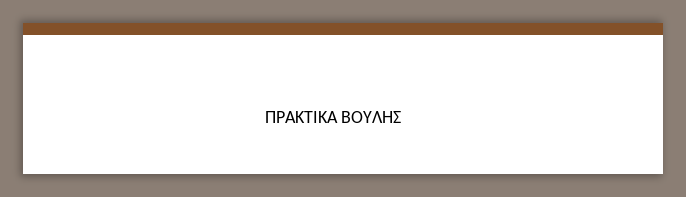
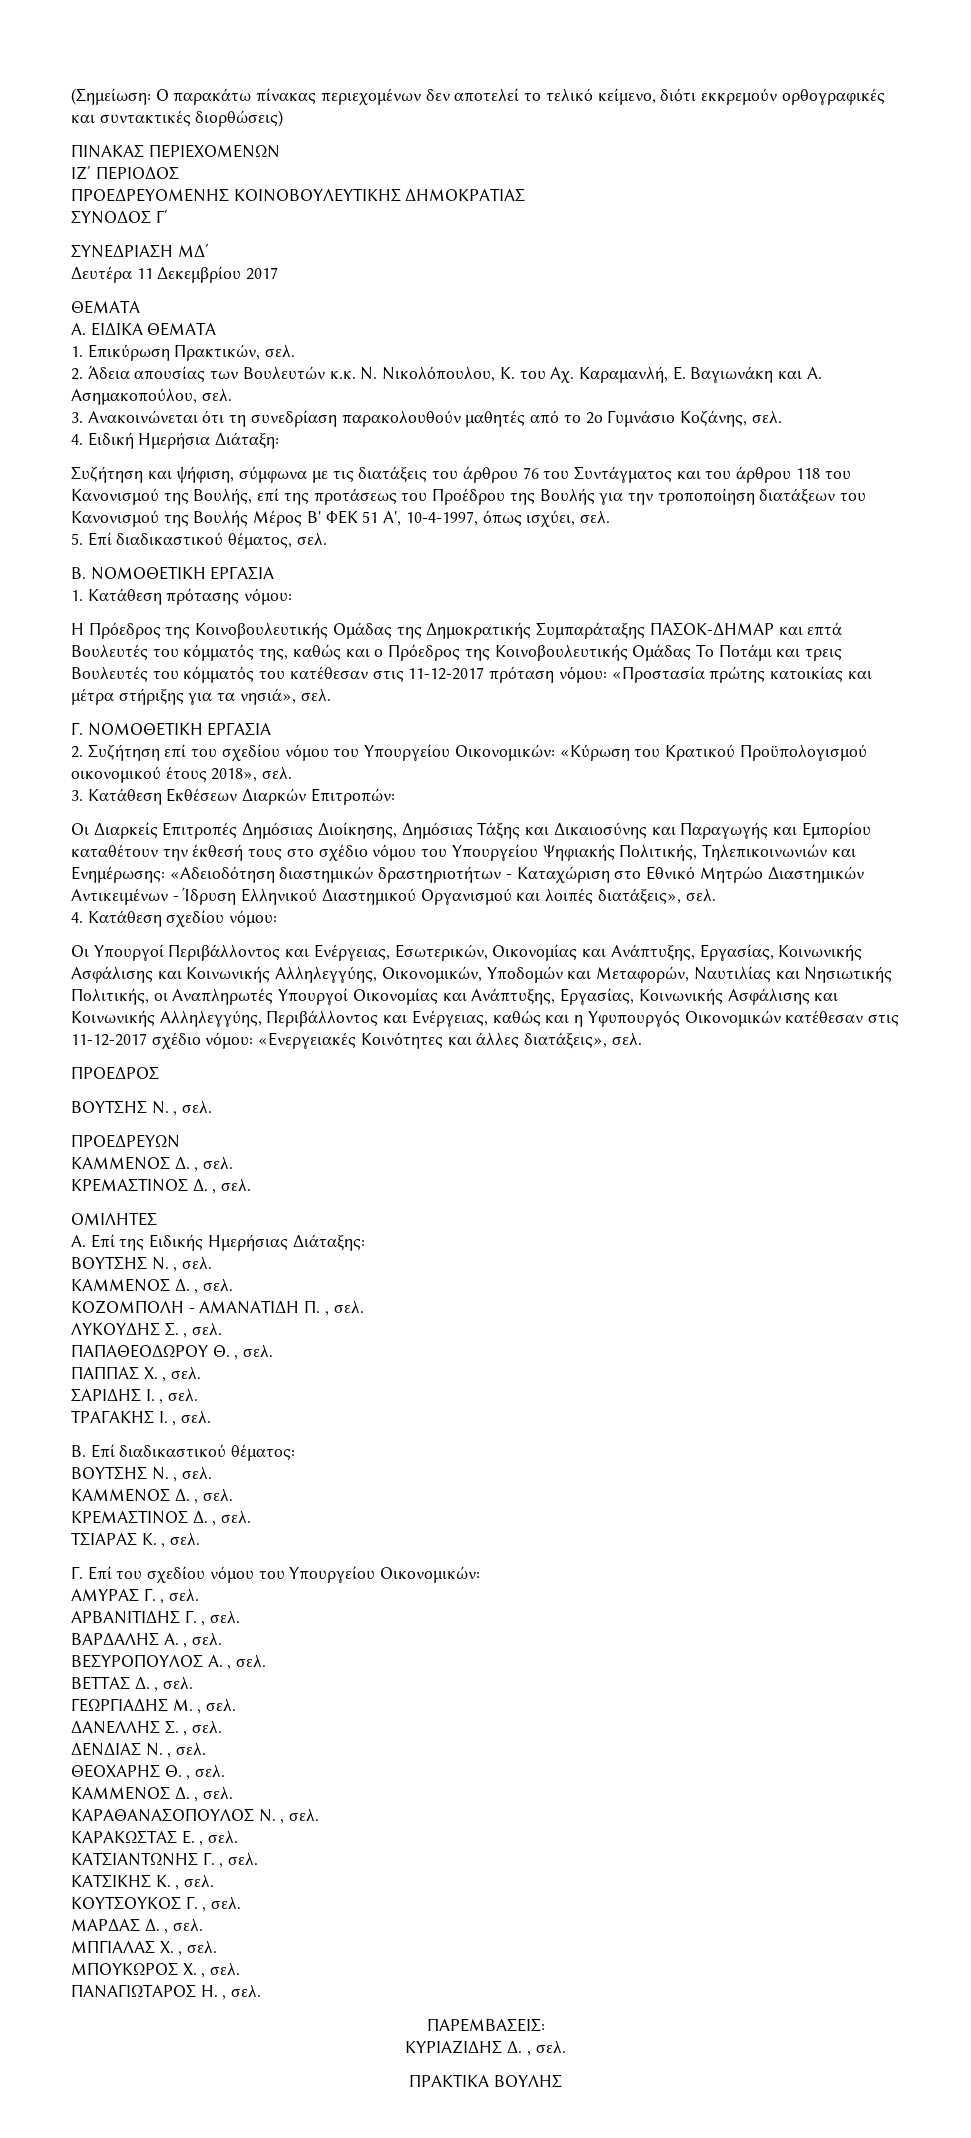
+ (Σημείωση: Ο παρακάτω πίνακας περιεχομένων δεν αποτελεί το τελικό κείμενο, διότι εκκρεμούν ορθογραφικές και συντακτικές διορθώσεις)
+ ΠΙΝΑΚΑΣ ΠΕΡΙΕΧΟΜΕΝΩΝ
+ ΙΖ΄ ΠΕΡΙΟΔΟΣ
+ ΠΡΟΕΔΡΕΥΟΜΕΝΗΣ ΚΟΙΝΟΒΟΥΛΕΥΤΙΚΗΣ ΔΗΜΟΚΡΑΤΙΑΣ
+ ΣΥΝΟΔΟΣ Γ΄
+ ΣΥΝΕΔΡΙΑΣΗ ΜΔ΄
+ Δευτέρα 11 Δεκεμβρίου 2017
+ ΘΕΜΑΤΑ
+ Α. ΕΙΔΙΚΑ ΘΕΜΑΤΑ
+ 1. Επικύρωση Πρακτικών, σελ.
+ 2. Άδεια απουσίας των Βουλευτών κ.κ. Ν. Νικολόπουλου, Κ. του Αχ. Καραμανλή, Ε. Βαγιωνάκη και Α. Ασημακοπούλου, σελ.
+ 3. Ανακοινώνεται ότι τη συνεδρίαση παρακολουθούν μαθητές από το 2ο Γυμνάσιο Κοζάνης, σελ.
+ 4. Ειδική Ημερήσια Διάταξη:
+ Συζήτηση και ψήφιση, σύμφωνα με τις διατάξεις του άρθρου 76 του Συντάγματος και του άρθρου 118 του Κανονισμού της Βουλής, επί της προτάσεως του Προέδρου της Βουλής για την τροποποίηση διατάξεων του Κανονισμού της Βουλής Μέρος Β' ΦΕΚ 51 Α', 10-4-1997, όπως ισχύει, σελ.
+ 5. Επί διαδικαστικού θέματος, σελ.
+ Β. ΝΟΜΟΘΕΤΙΚΗ ΕΡΓΑΣΙΑ
+ 1. Κατάθεση πρότασης νόμου:
+ Η Πρόεδρος της Κοινοβουλευτικής Ομάδας της Δημοκρατικής Συμπαράταξης ΠΑΣΟΚ-ΔΗΜΑΡ και επτά Βουλευτές του κόμματός της, καθώς και ο Πρόεδρος της Κοινοβουλευτικής Ομάδας Το Ποτάμι και τρεις Βουλευτές του κόμματός του κατέθεσαν στις 11-12-2017 πρόταση νόμου: «Προστασία πρώτης κατοικίας και μέτρα στήριξης για τα νησιά», σελ.
+ Γ. ΝΟΜΟΘΕΤΙΚΗ ΕΡΓΑΣΙΑ
+ 2. Συζήτηση επί του σχεδίου νόμου του Υπουργείου Οικονομικών: «Κύρωση του Κρατικού Προϋπολογισμού οικονομικού έτους 2018», σελ.
+ 3. Κατάθεση Εκθέσεων Διαρκών Επιτροπών:
+ Οι Διαρκείς Επιτροπές Δημόσιας Διοίκησης, Δημόσιας Τάξης και Δικαιοσύνης και Παραγωγής και Εμπορίου καταθέτουν την έκθεσή τους στο σχέδιο νόμου του Υπουργείου Ψηφιακής Πολιτικής, Τηλεπικοινωνιών και Ενημέρωσης: «Αδειοδότηση διαστημικών δραστηριοτήτων - Καταχώριση στο Εθνικό Μητρώο Διαστημικών Αντικειμένων - Ίδρυση Ελληνικού Διαστημικού Οργανισμού και λοιπές διατάξεις», σελ.
+ 4. Κατάθεση σχεδίου νόμου:
+ Οι Υπουργοί Περιβάλλοντος και Ενέργειας, Εσωτερικών, Οικονομίας και Ανάπτυξης, Εργασίας, Κοινωνικής Ασφάλισης και Κοινωνικής Αλληλεγγύης, Οικονομικών, Υποδομών και Μεταφορών, Ναυτιλίας και Νησιωτικής Πολιτικής, οι Αναπληρωτές Υπουργοί Οικονομίας και Ανάπτυξης, Εργασίας, Κοινωνικής Ασφάλισης και Κοινωνικής Αλληλεγγύης, Περιβάλλοντος και Ενέργειας, καθώς και η Υφυπουργός Οικονομικών κατέθεσαν στις 11-12-2017 σχέδιο νόμου: «Ενεργειακές Κοινότητες και άλλες διατάξεις», σελ.
+ ΠΡΟΕΔΡΟΣ
+ ΒΟΥΤΣΗΣ Ν. , σελ.
+ ΠΡΟΕΔΡΕΥΩΝ
+ ΚΑΜΜΕΝΟΣ Δ. , σελ.
+ ΚΡΕΜΑΣΤΙΝΟΣ Δ. , σελ.
+ ΟΜΙΛΗΤΕΣ
+ Α. Επί της Ειδικής Ημερήσιας Διάταξης:
+ ΒΟΥΤΣΗΣ Ν. , σελ.
+ ΚΑΜΜΕΝΟΣ Δ. , σελ.
+ ΚΟΖΟΜΠΟΛΗ - ΑΜΑΝΑΤΙΔΗ Π. , σελ.
+ ΛΥΚΟΥΔΗΣ Σ. , σελ.
+ ΠΑΠΑΘΕΟΔΩΡΟΥ Θ. , σελ.
+ ΠΑΠΠΑΣ Χ. , σελ.
+ ΣΑΡΙΔΗΣ Ι. , σελ.
+ ΤΡΑΓΑΚΗΣ Ι. , σελ.
+ Β. Επί διαδικαστικού θέματος:
+ ΒΟΥΤΣΗΣ Ν. , σελ.
+ ΚΑΜΜΕΝΟΣ Δ. , σελ.
+ ΚΡΕΜΑΣΤΙΝΟΣ Δ. , σελ.
+ ΤΣΙΑΡΑΣ Κ. , σελ.
+ Γ. Επί του σχεδίου νόμου του Υπουργείου Οικονομικών:
+ ΑΜΥΡΑΣ Γ. , σελ.
+ ΑΡΒΑΝΙΤΙΔΗΣ Γ. , σελ.
+ ΒΑΡΔΑΛΗΣ Α. , σελ.
+ ΒΕΣΥΡΟΠΟΥΛΟΣ Α. , σελ.
+ ΒΕΤΤΑΣ Δ. , σελ.
+ ΓΕΩΡΓΙΑΔΗΣ Μ. , σελ.
+ ΔΑΝΕΛΛΗΣ Σ. , σελ.
+ ΔΕΝΔΙΑΣ Ν. , σελ.
+ ΘΕΟΧΑΡΗΣ Θ. , σελ.
+ ΚΑΜΜΕΝΟΣ Δ. , σελ.
+ ΚΑΡΑΘΑΝΑΣΟΠΟΥΛΟΣ Ν. , σελ.
+ ΚΑΡΑΚΩΣΤΑΣ Ε. , σελ.
+ ΚΑΤΣΙΑΝΤΩΝΗΣ Γ. , σελ.
+ ΚΑΤΣΙΚΗΣ Κ. , σελ.
+ ΚΟΥΤΣΟΥΚΟΣ Γ. , σελ.
+ ΜΑΡΔΑΣ Δ. , σελ.
+ ΜΠΓΙΑΛΑΣ Χ. , σελ.
+ ΜΠΟΥΚΩΡΟΣ Χ. , σελ.
+ ΠΑΝΑΓΙΩΤΑΡΟΣ Η. , σελ.
+ ΠΑΡΕΜΒΑΣΕΙΣ:
+ ΚΥΡΙΑΖΙΔΗΣ Δ. , σελ.

